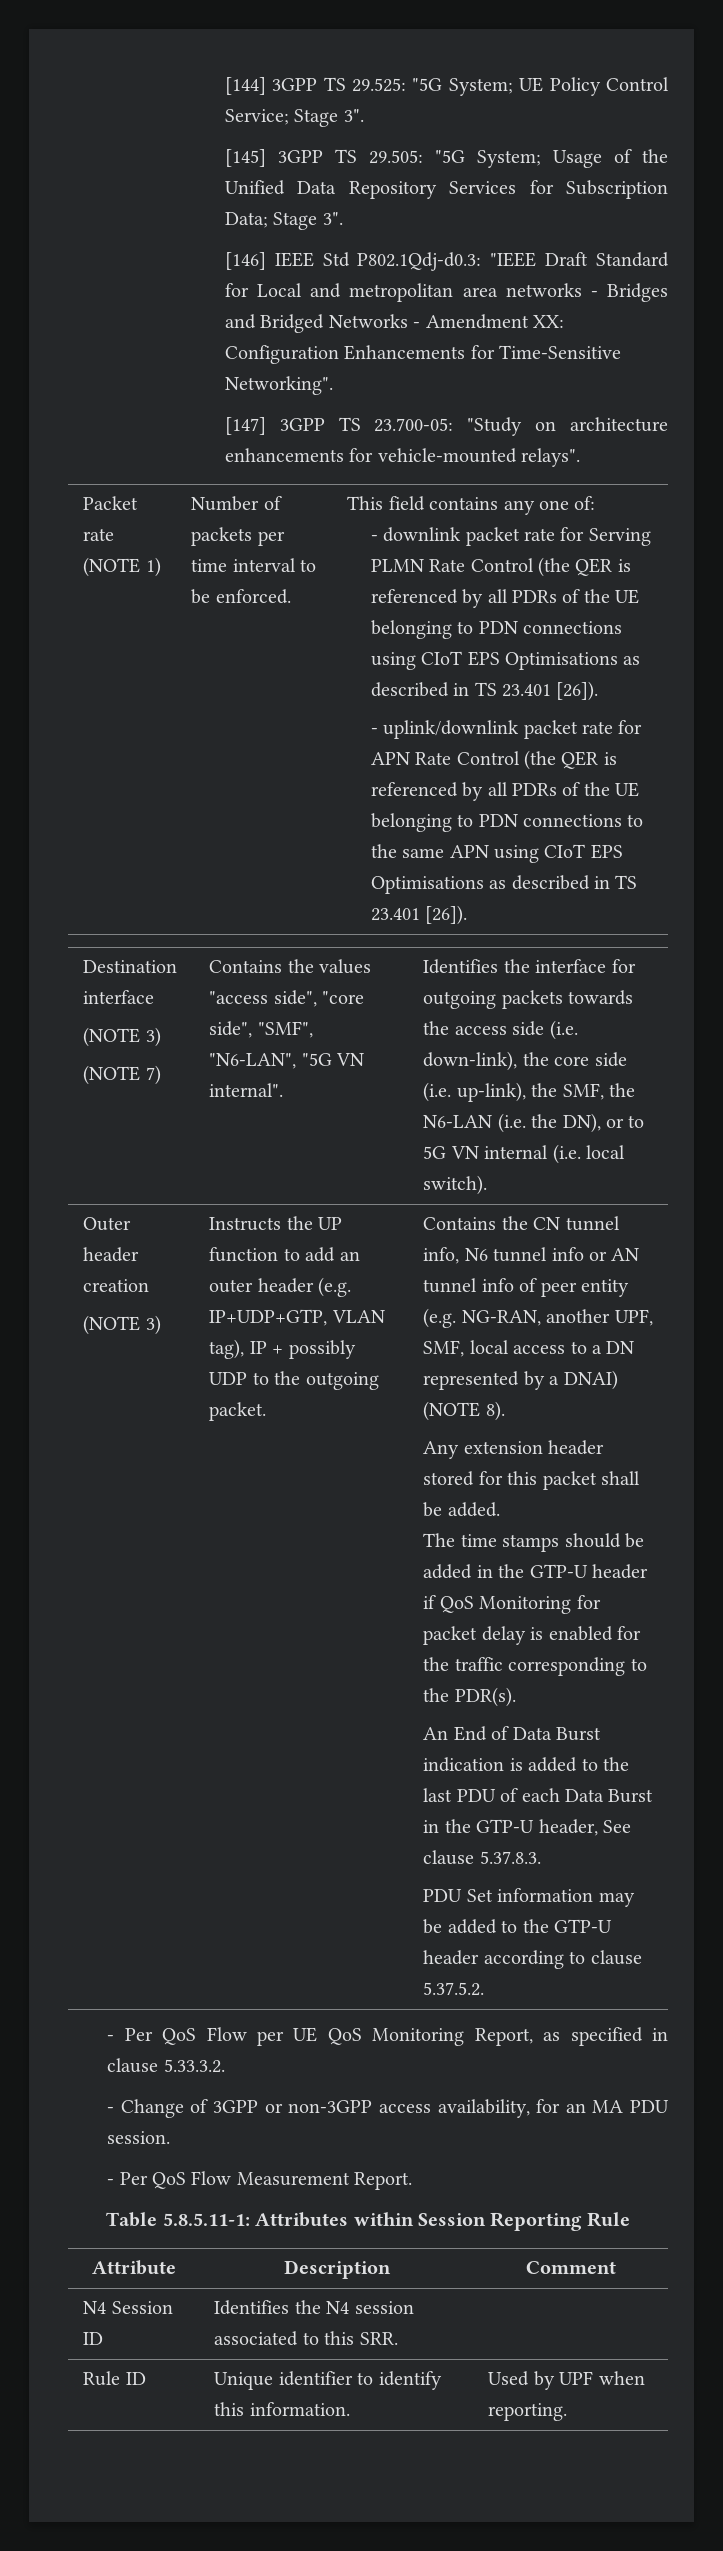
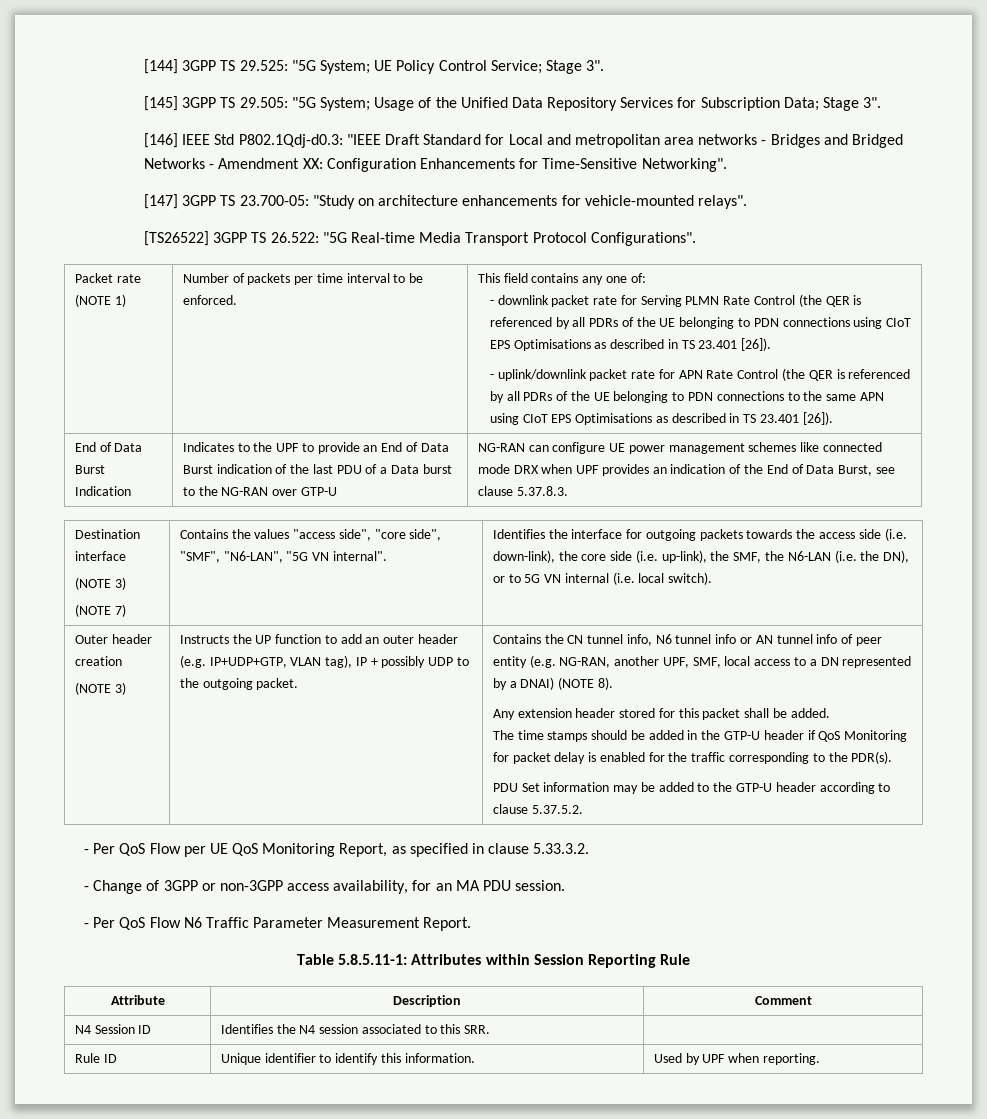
+ [TS26522] 3GPP TS 26.522: "5G Real-time Media Transport Protocol Configurations".
+ End of Data Burst Indication | Indicates to the UPF to provide an End of Data Burst indication of the last PDU of a Data burst to the NG-RAN over GTP-U | NG-RAN can configure UE power management schemes like connected mode DRX when UPF provides an indication of the End of Data Burst, see clause 5.37.8.3.
- An End of Data Burst indication is added to the last PDU of each Data Burst in the GTP-U header, See clause 5.37.8.3.
- - Per QoS Flow Measurement Report.
+ - Per QoS Flow N6 Traffic Parameter Measurement Report.

